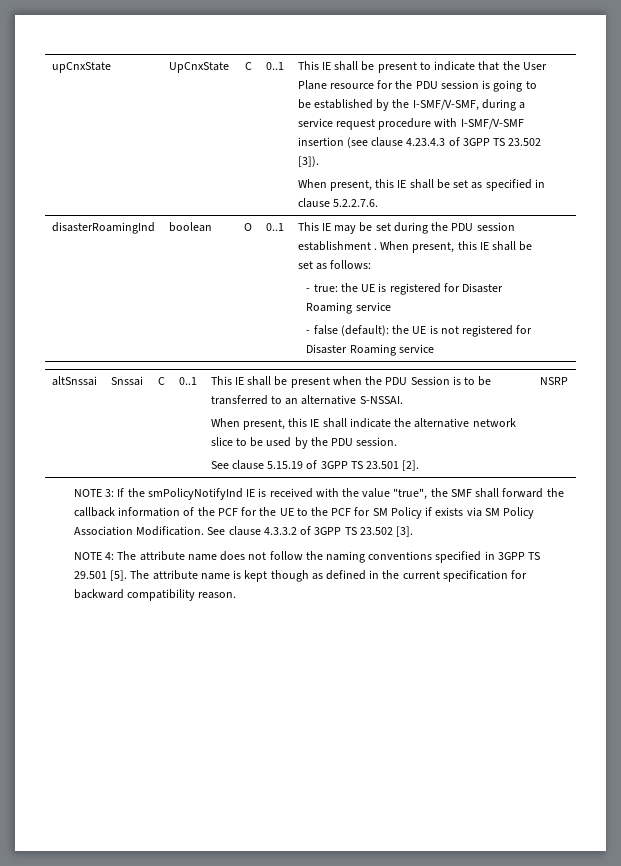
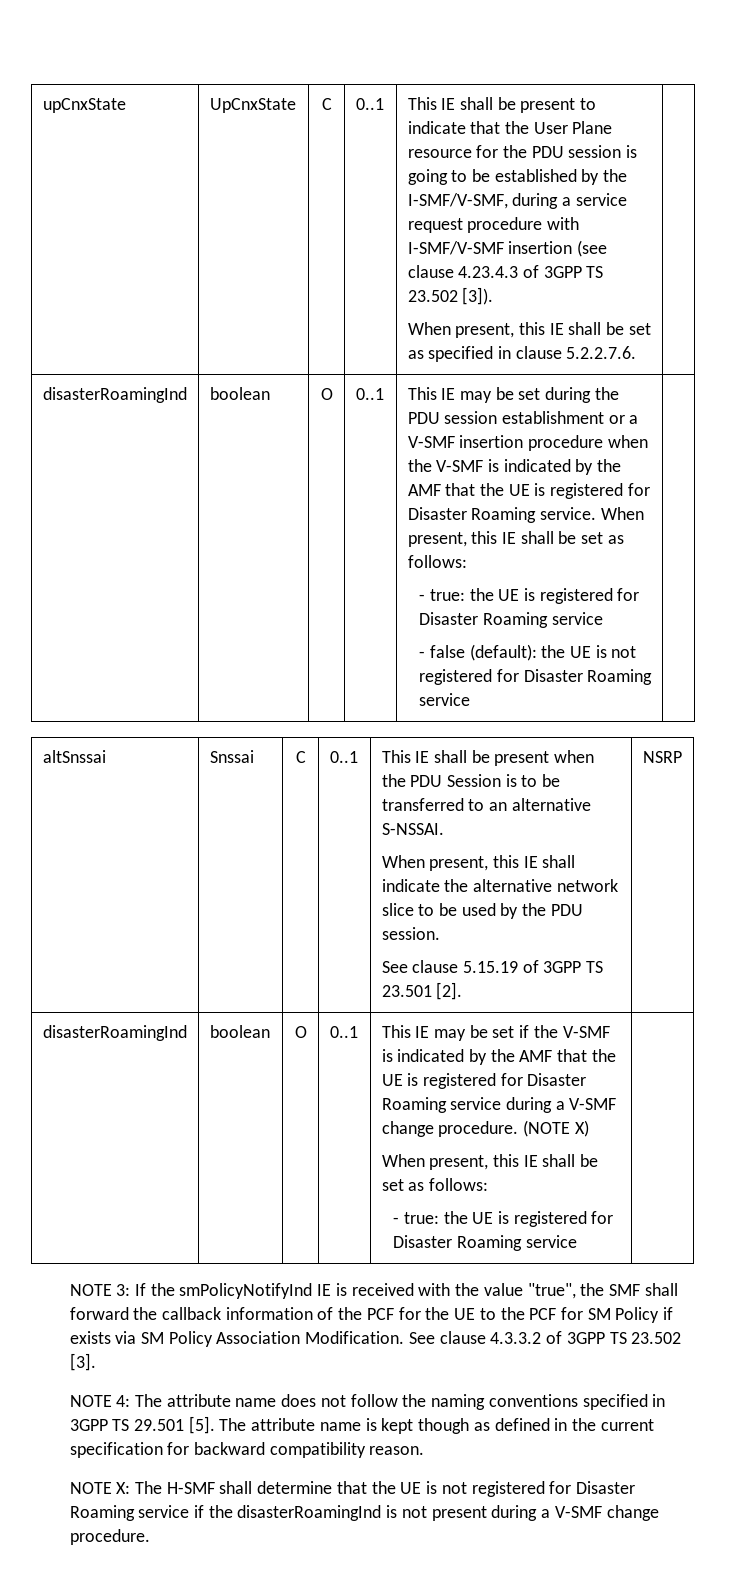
- This IE may be set during the PDU session establishment .
+ This IE may be set during the PDU session establishment or a V-SMF insertion procedure when the V-SMF is indicated by the AMF that the UE is registered for Disaster Roaming service.
+ disasterRoamingInd | boolean | O | 0..1 | This IE may be set if the V-SMF is indicated by the AMF that the UE is registered for Disaster Roaming service during a V-SMF change procedure. (NOTE X)
+ When present, this IE shall be set as follows:
+ - true: the UE is registered for Disaster Roaming service
+ NOTE X: The H-SMF shall determine that the UE is not registered for Disaster Roaming service if the disasterRoamingInd is not present during a V-SMF change procedure.

